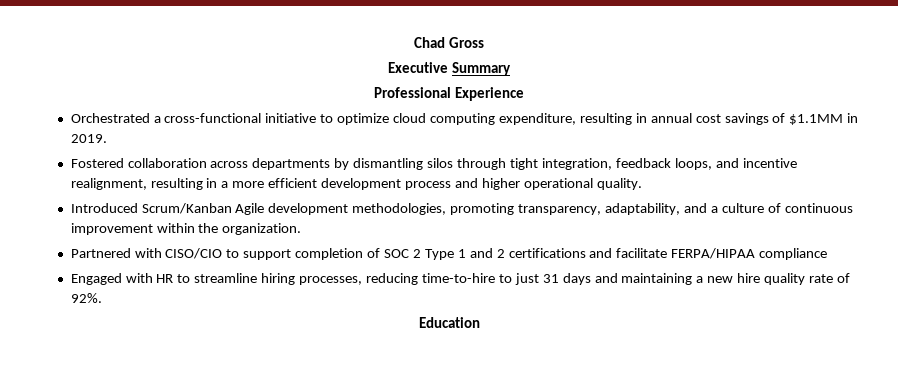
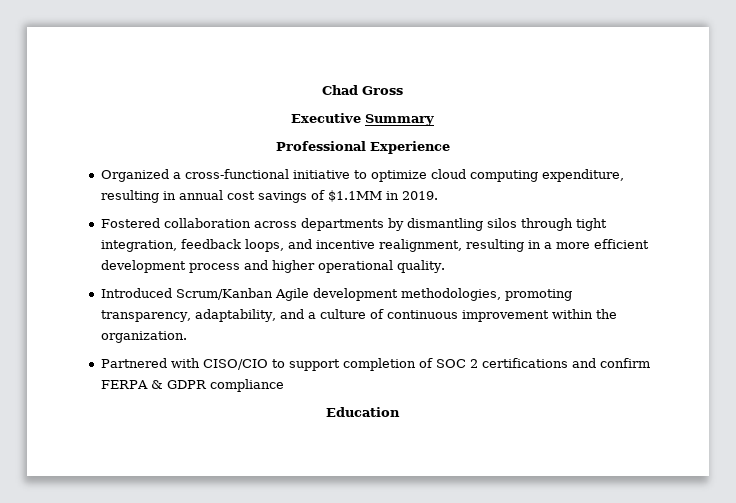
- Orchestrated a cross-functional initiative to optimize cloud computing expenditure, resulting in annual cost savings of $1.1MM in 2019.
+ Organized a cross-functional initiative to optimize cloud computing expenditure, resulting in annual cost savings of $1.1MM in 2019.
- Partnered with CISO/CIO to support completion of SOC 2 Type 1 and 2 certifications and facilitate FERPA/HIPAA compliance
- Engaged with HR to streamline hiring processes, reducing time-to-hire to just 31 days and maintaining a new hire quality rate of 92%.
+ Partnered with CISO/CIO to support completion of SOC 2 certifications and confirm FERPA & GDPR compliance

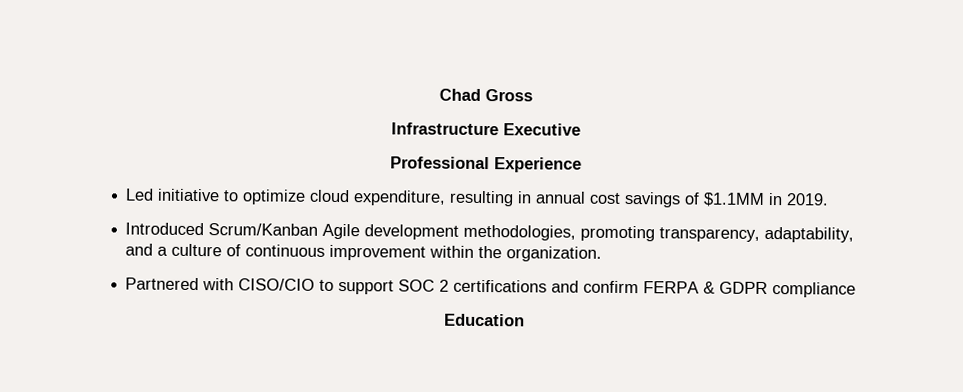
- Executive Summary
+ Infrastructure Executive
- Organized a cross-functional initiative to optimize cloud computing expenditure, resulting in annual cost savings of $1.1MM in 2019.
+ Led initiative to optimize cloud expenditure, resulting in annual cost savings of $1.1MM in 2019.
- Fostered collaboration across departments by dismantling silos through tight integration, feedback loops, and incentive realignment, resulting in a more efficient development process and higher operational quality.
- Partnered with CISO/CIO to support completion of SOC 2 certifications and confirm FERPA & GDPR compliance
+ Partnered with CISO/CIO to support SOC 2 certifications and confirm FERPA & GDPR compliance

